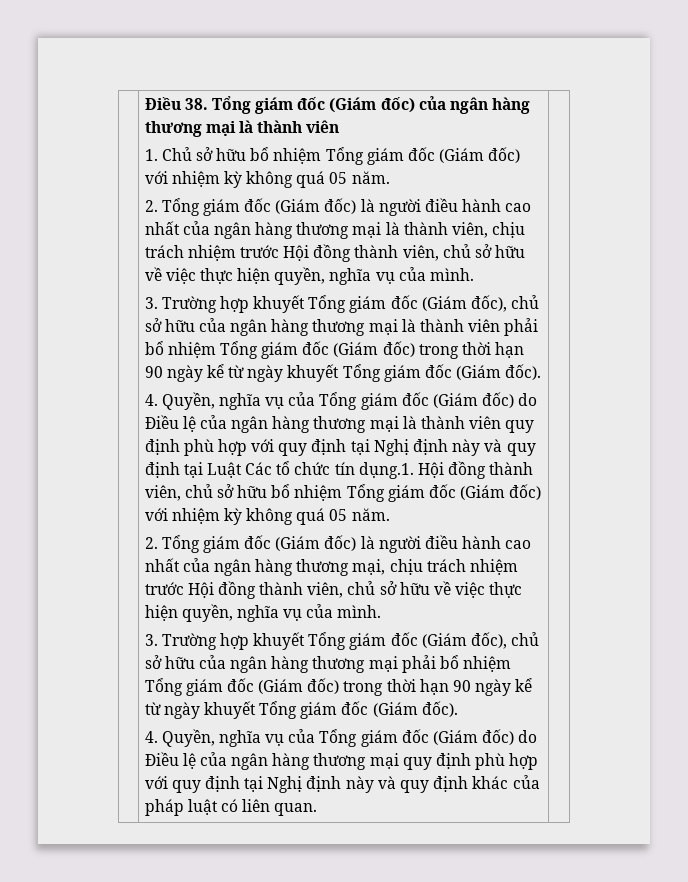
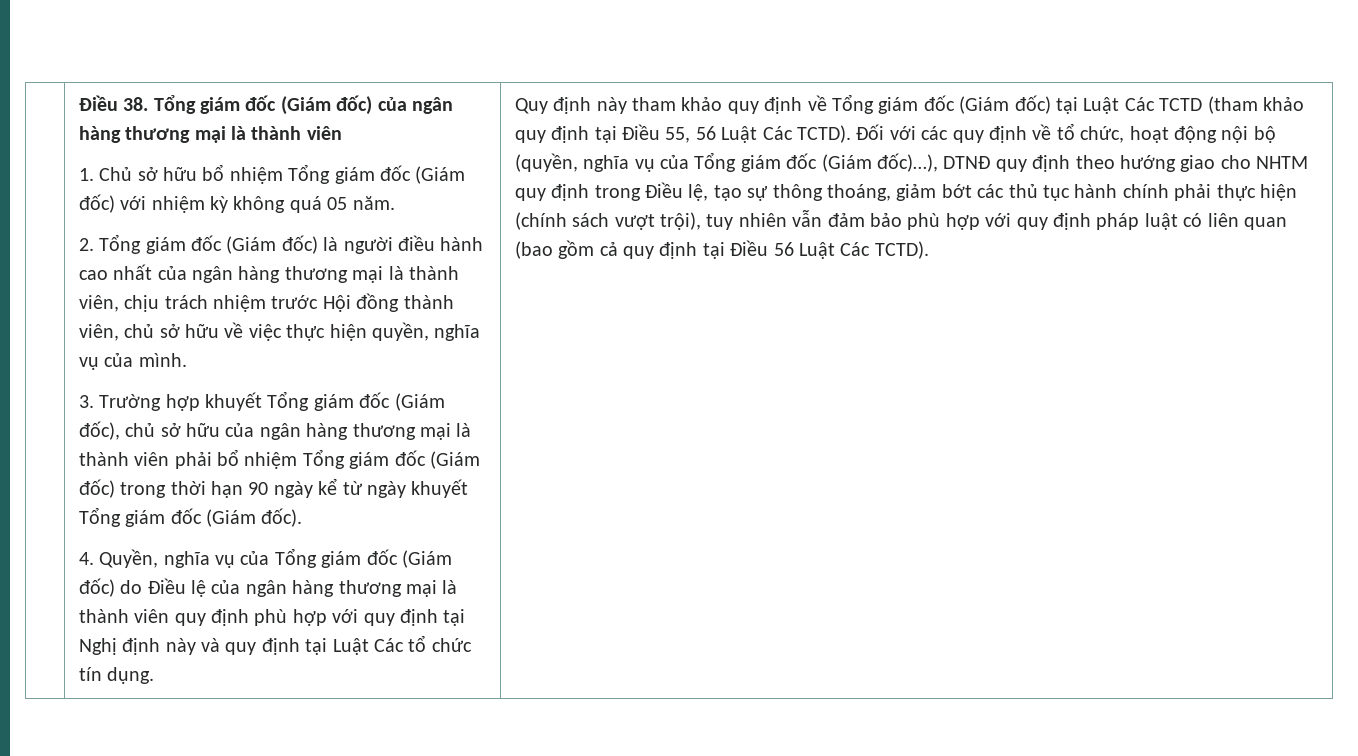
- 4. Quyền, nghĩa vụ của Tổng giám đốc (Giám đốc) do Điều lệ của ngân hàng thương mại là thành viên quy định phù hợp với quy định tại Nghị định này và quy định tại Luật Các tổ chức tín dụng.1. Hội đồng thành viên, chủ sở hữu bổ nhiệm Tổng giám đốc (Giám đốc) với nhiệm kỳ không quá 05 năm.
- 2. Tổng giám đốc (Giám đốc) là người điều hành cao nhất của ngân hàng thương mại, chịu trách nhiệm trước Hội đồng thành viên, chủ sở hữu về việc thực hiện quyền, nghĩa vụ của mình.
- 3. Trường hợp khuyết Tổng giám đốc (Giám đốc), chủ sở hữu của ngân hàng thương mại phải bổ nhiệm Tổng giám đốc (Giám đốc) trong thời hạn 90 ngày kể từ ngày khuyết Tổng giám đốc (Giám đốc).
- 4. Quyền, nghĩa vụ của Tổng giám đốc (Giám đốc) do Điều lệ của ngân hàng thương mại quy định phù hợp với quy định tại Nghị định này và quy định khác của pháp luật có liên quan.
+ 4. Quyền, nghĩa vụ của Tổng giám đốc (Giám đốc) do Điều lệ của ngân hàng thương mại là thành viên quy định phù hợp với quy định tại Nghị định này và quy định tại Luật Các tổ chức tín dụng. | Quy định này tham khảo quy định về Tổng giám đốc (Giám đốc) tại Luật Các TCTD (tham khảo quy định tại Điều 55, 56 Luật Các TCTD). Đối với các quy định về tổ chức, hoạt động nội bộ (quyền, nghĩa vụ của Tổng giám đốc (Giám đốc)…), DTNĐ quy định theo hướng giao cho NHTM quy định trong Điều lệ, tạo sự thông thoáng, giảm bớt các thủ tục hành chính phải thực hiện (chính sách vượt trội), tuy nhiên vẫn đảm bảo phù hợp với quy định pháp luật có liên quan (bao gồm cả quy định tại Điều 56 Luật Các TCTD).

